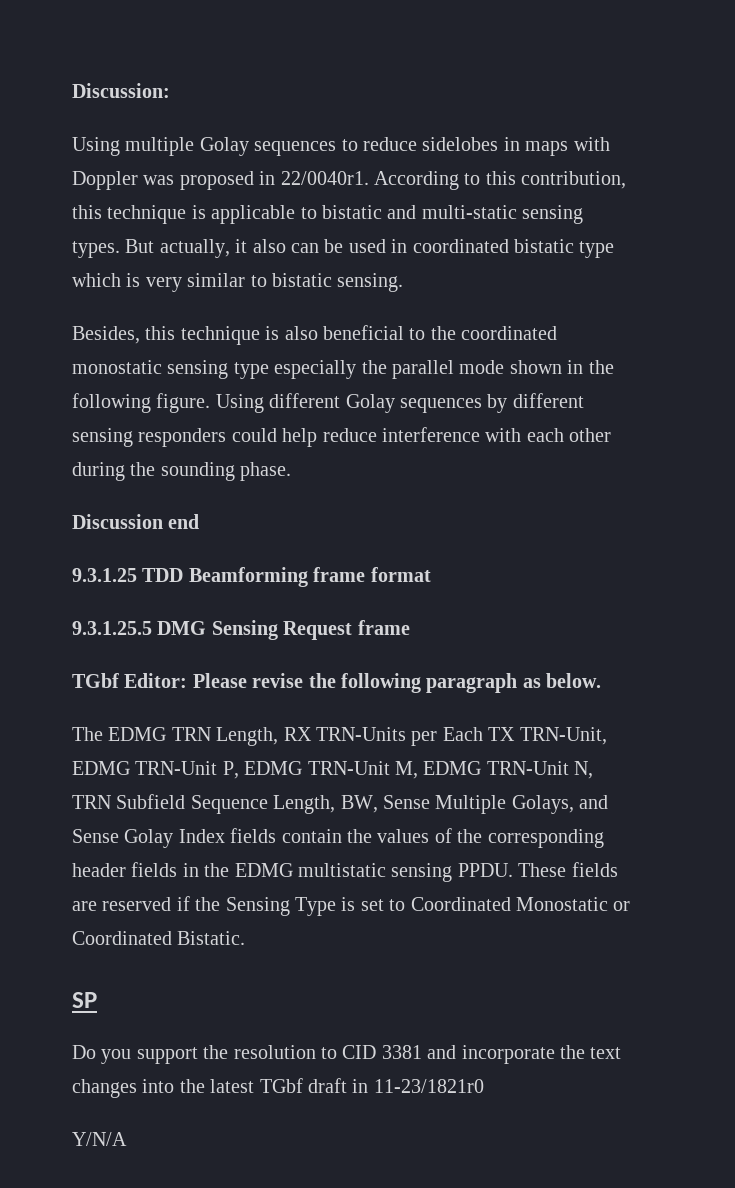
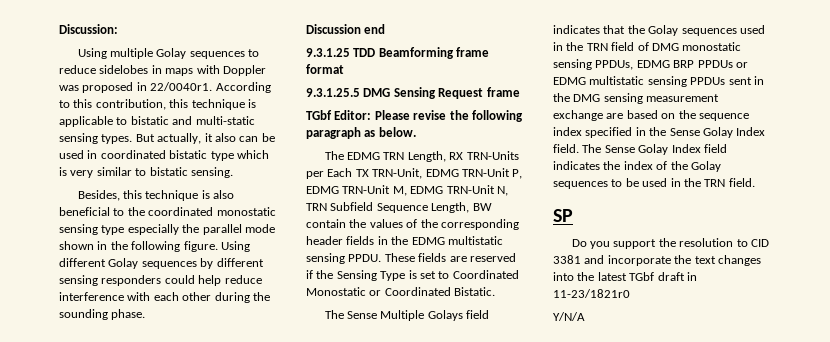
- The EDMG TRN Length, RX TRN-Units per Each TX TRN-Unit, EDMG TRN-Unit P, EDMG TRN-Unit M, EDMG TRN-Unit N, TRN Subfield Sequence Length, BW, Sense Multiple Golays, and Sense Golay Index fields contain the values of the corresponding header fields in the EDMG multistatic sensing PPDU.
+ The EDMG TRN Length, RX TRN-Units per Each TX TRN-Unit, EDMG TRN-Unit P, EDMG TRN-Unit M, EDMG TRN-Unit N, TRN Subfield Sequence Length, BW contain the values of the corresponding header fields in the EDMG multistatic sensing PPDU.
+ The Sense Multiple Golays field indicates that the Golay sequences used in the TRN field of DMG monostatic sensing PPDUs, EDMG BRP PPDUs or EDMG multistatic sensing PPDUs sent in the DMG sensing measurement exchange are based on the sequence index specified in the Sense Golay Index field. The Sense Golay Index field indicates the index of the Golay sequences to be used in the TRN field.

